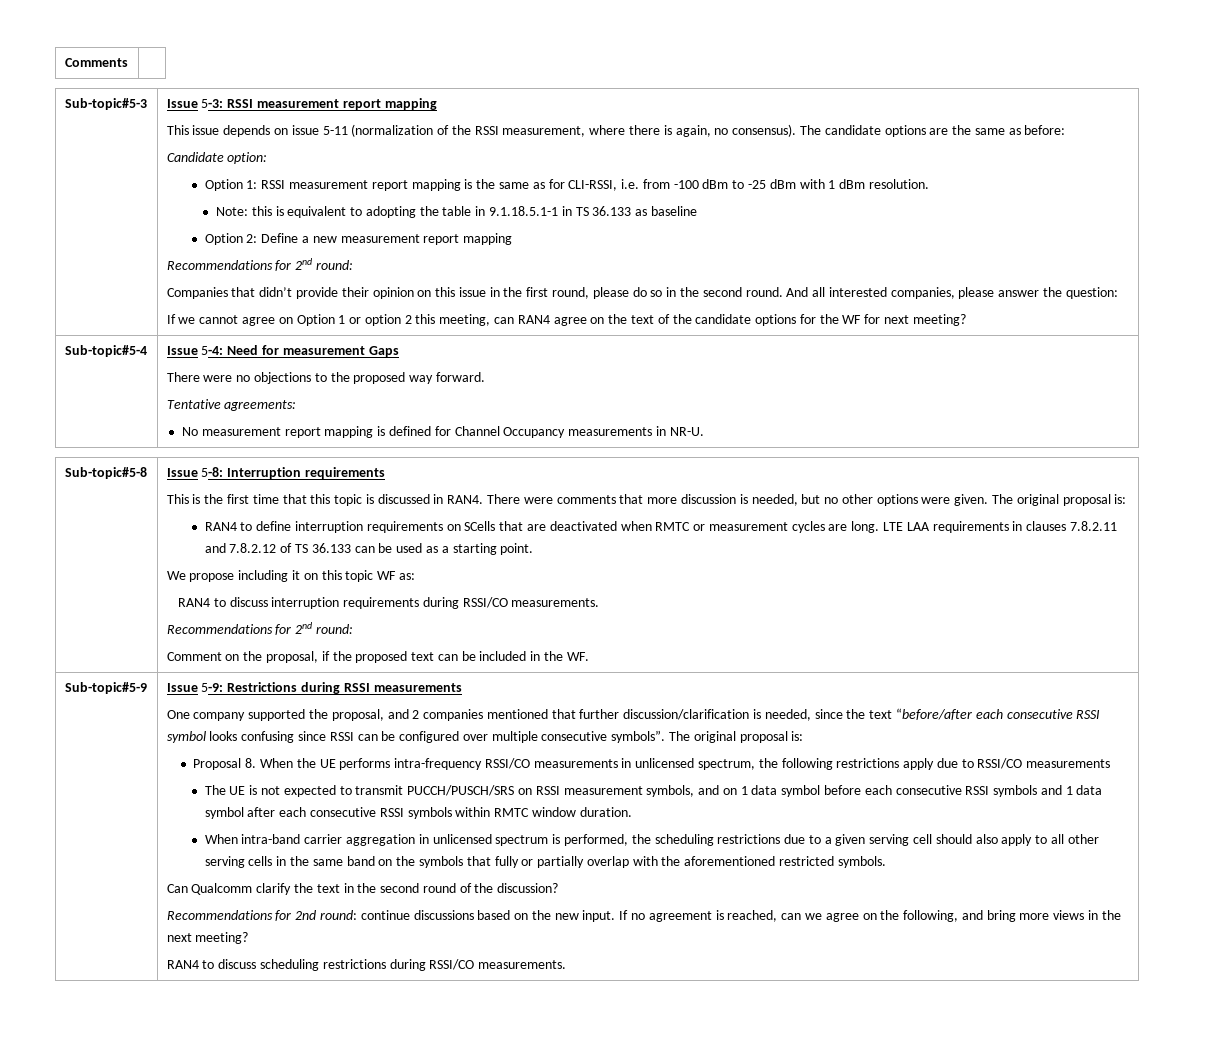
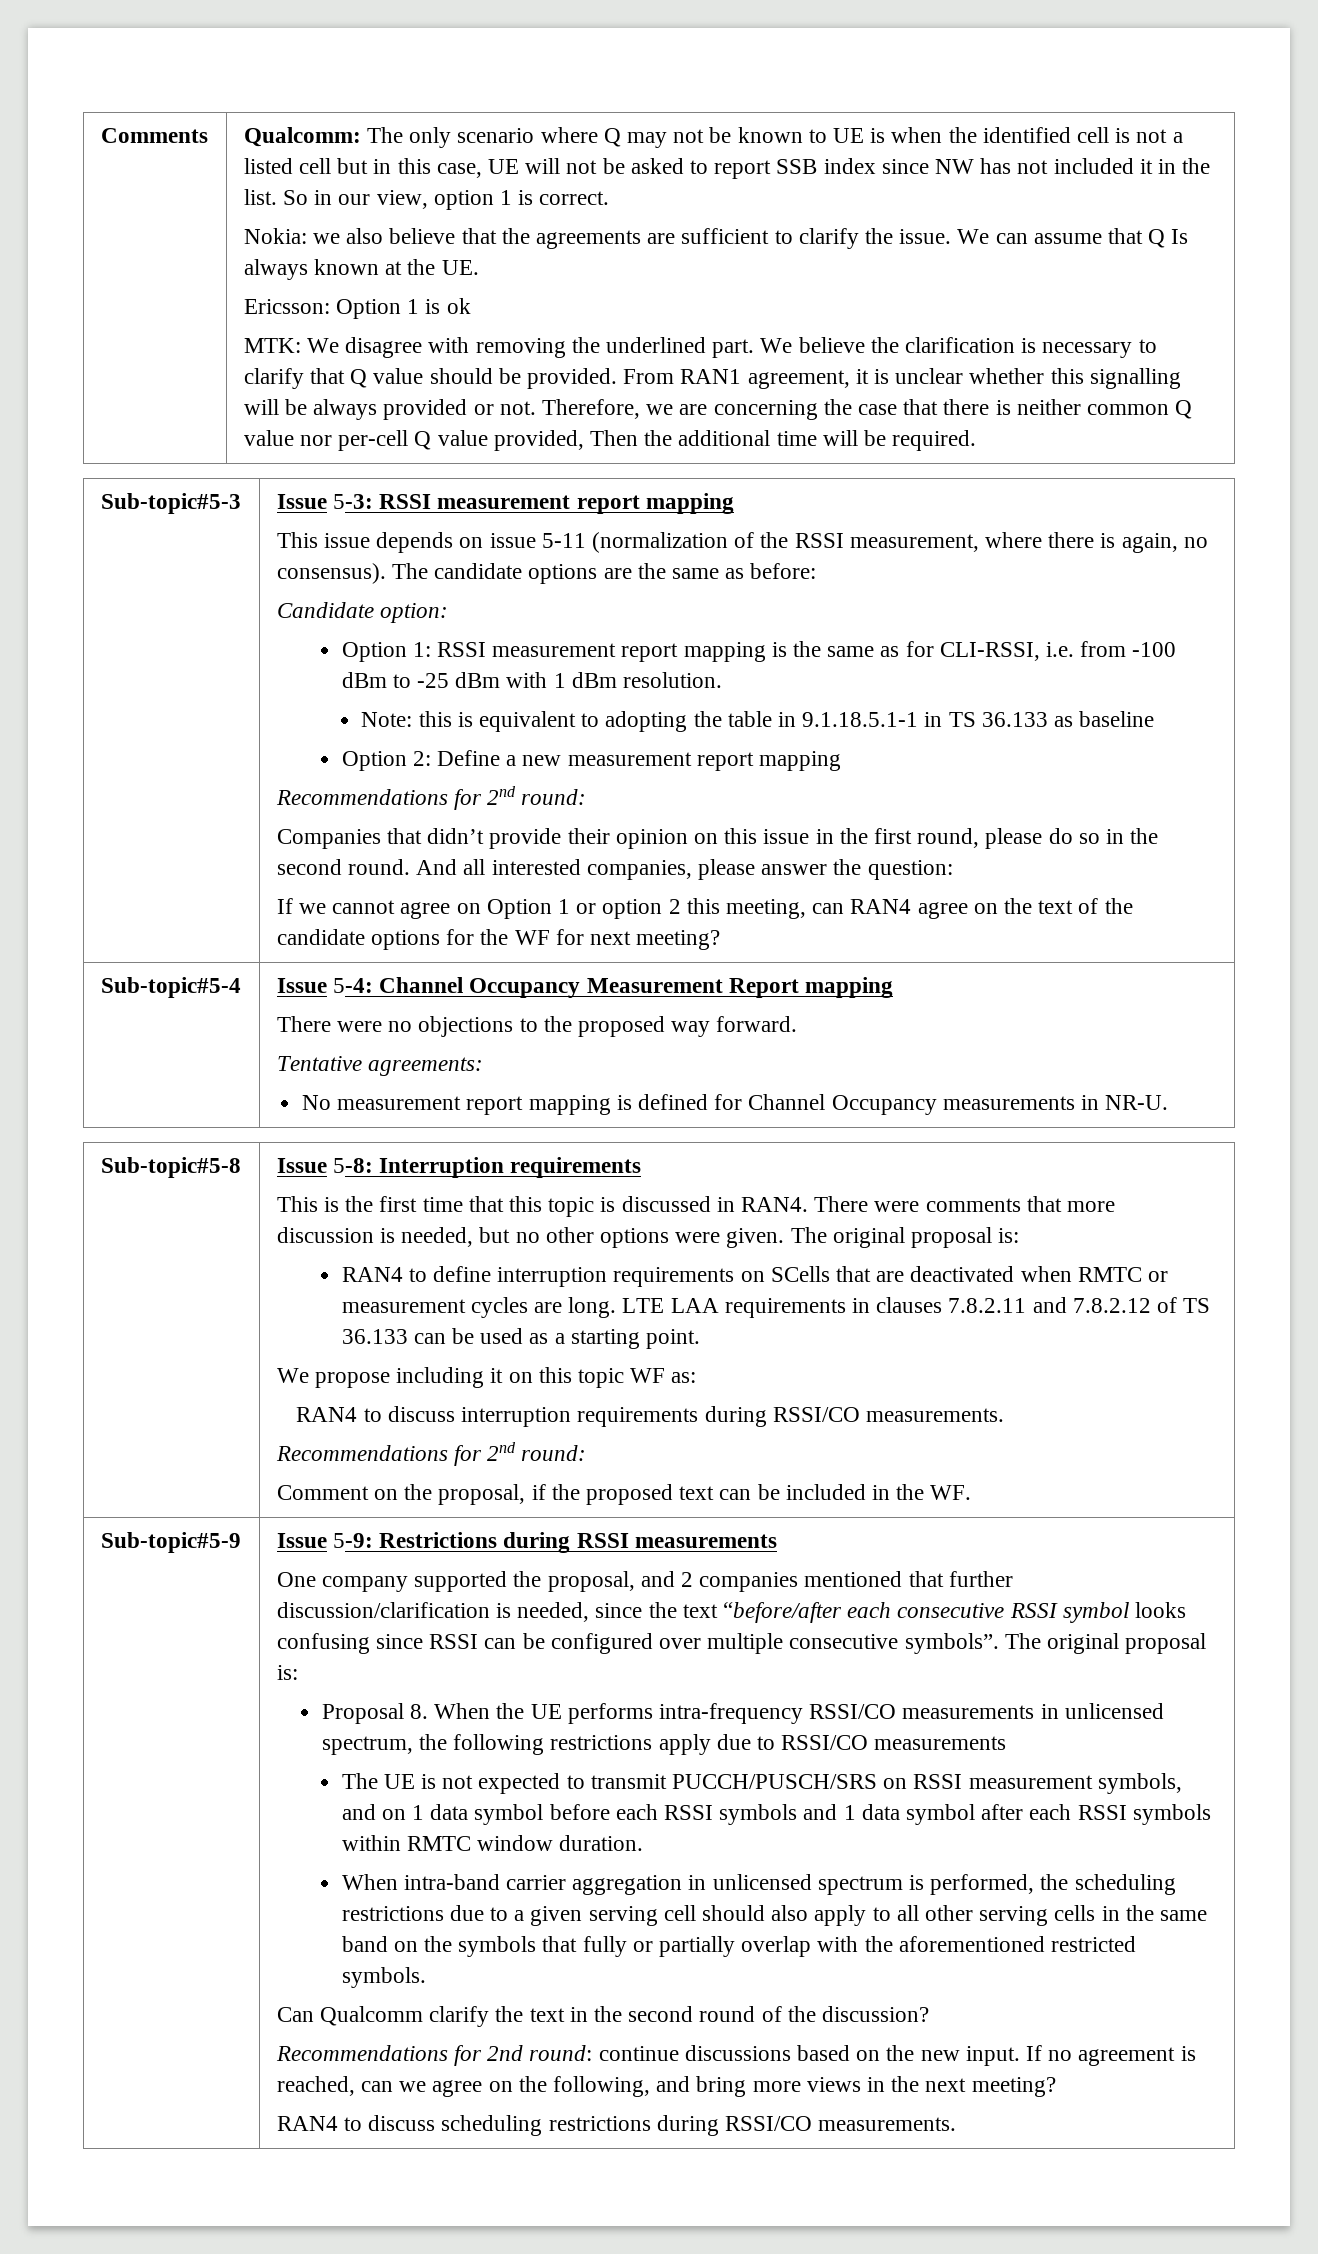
+ Qualcomm: The only scenario where Q may not be known to UE is when the identified cell is not a listed cell but in this case, UE will not be asked to report SSB index since NW has not included it in the list. So in our view, option 1 is correct.
+ Nokia: we also believe that the agreements are sufficient to clarify the issue. We can assume that Q Is always known at the UE.
+ Ericsson: Option 1 is ok
+ MTK: We disagree with removing the underlined part. We believe the clarification is necessary to clarify that Q value should be provided. From RAN1 agreement, it is unclear whether this signalling will be always provided or not. Therefore, we are concerning the case that there is neither common Q value nor per-cell Q value provided, Then the additional time will be required.
- Sub-topic#5-4 | Issue 5-4: Need for measurement Gaps
+ Sub-topic#5-4 | Issue 5-4: Channel Occupancy Measurement Report mapping
- The UE is not expected to transmit PUCCH/PUSCH/SRS on RSSI measurement symbols, and on 1 data symbol before each consecutive RSSI symbols and 1 data symbol after each consecutive RSSI symbols within RMTC window duration.
+ The UE is not expected to transmit PUCCH/PUSCH/SRS on RSSI measurement symbols, and on 1 data symbol before each RSSI symbols and 1 data symbol after each RSSI symbols within RMTC window duration.

